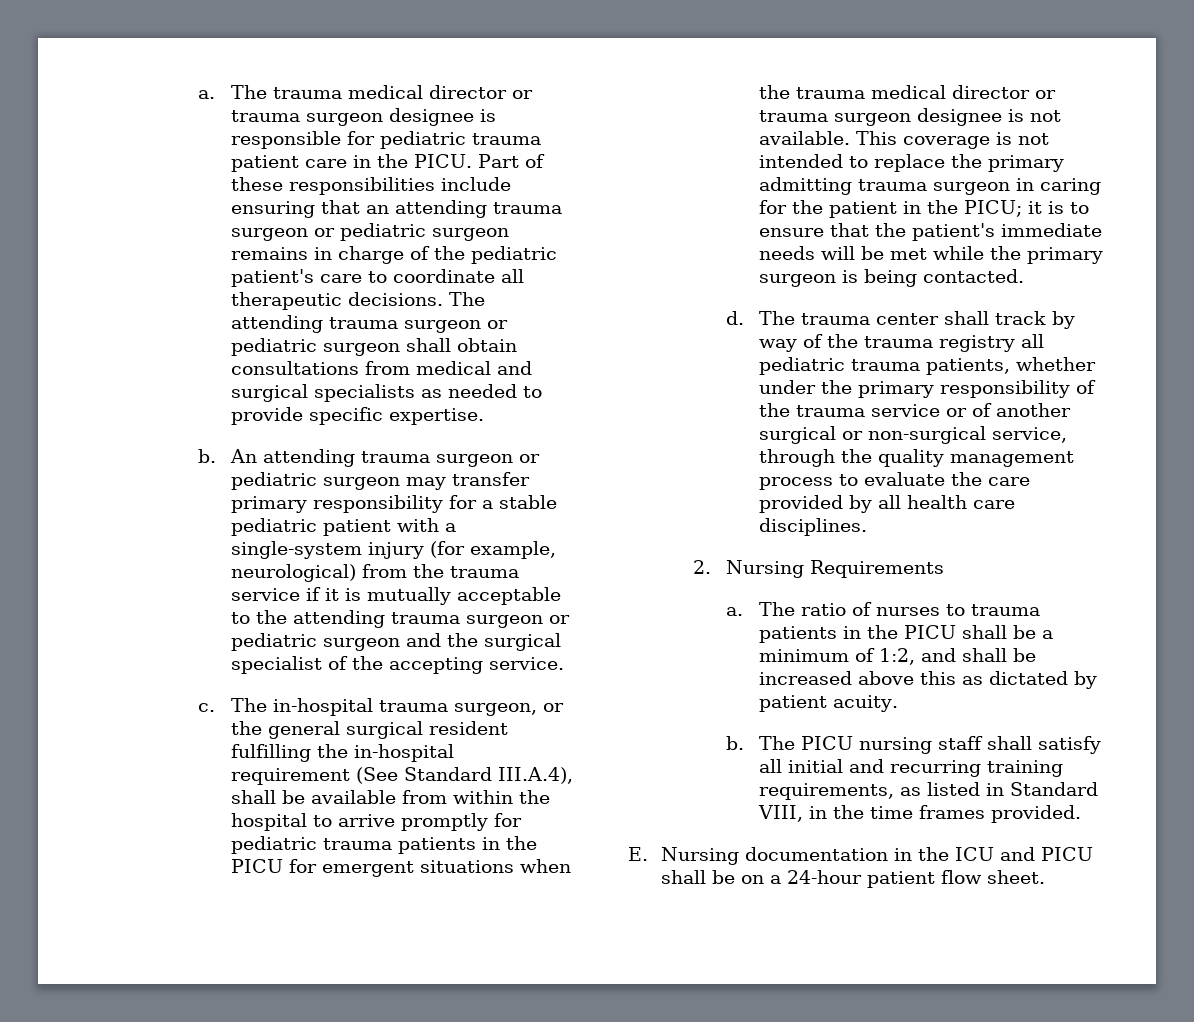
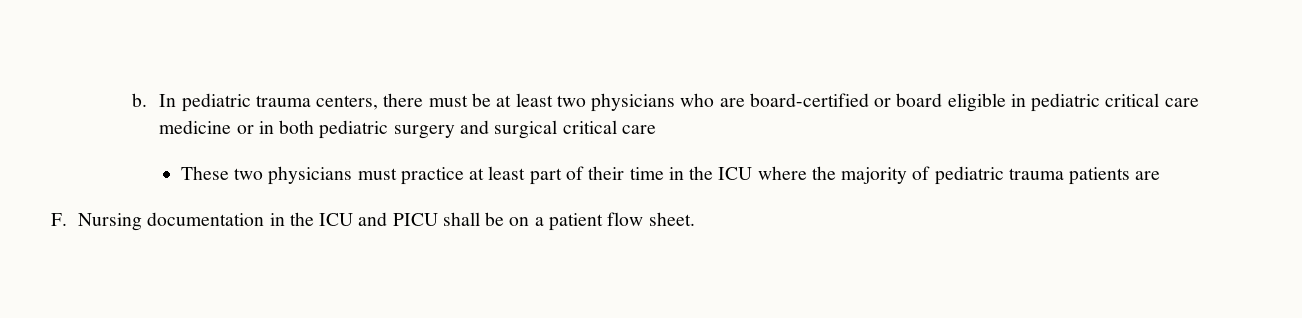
- a. The trauma medical director or trauma surgeon designee is responsible for pediatric trauma patient care in the PICU. Part of these responsibilities include ensuring that an attending trauma surgeon or pediatric surgeon remains in charge of the pediatric patient's care to coordinate all therapeutic decisions. The attending trauma surgeon or pediatric surgeon shall obtain consultations from medical and surgical specialists as needed to provide specific expertise.
- b. An attending trauma surgeon or pediatric surgeon may transfer primary responsibility for a stable pediatric patient with a single-system injury (for example, neurological) from the trauma service if it is mutually acceptable to the attending trauma surgeon or pediatric surgeon and the surgical specialist of the accepting service.
- c. The in-hospital trauma surgeon, or the general surgical resident fulfilling the in-hospital requirement (See Standard III.A.4), shall be available from within the hospital to arrive promptly for pediatric trauma patients in the PICU for emergent situations when the trauma medical director or trauma surgeon designee is not available. This coverage is not intended to replace the primary admitting trauma surgeon in caring for the patient in the PICU; it is to ensure that the patient's immediate needs will be met while the primary surgeon is being contacted.
- d. The trauma center shall track by way of the trauma registry all pediatric trauma patients, whether under the primary responsibility of the trauma service or of another surgical or non-surgical service, through the quality management process to evaluate the care provided by all health care disciplines.
- 2. Nursing Requirements
- a. The ratio of nurses to trauma patients in the PICU shall be a minimum of 1:2, and shall be increased above this as dictated by patient acuity.
- b. The PICU nursing staff shall satisfy all initial and recurring training requirements, as listed in Standard VIII, in the time frames provided.
- E. Nursing documentation in the ICU and PICU shall be on a 24-hour patient flow sheet.
+ b. In pediatric trauma centers, there must be at least two physicians who are board-certified or board eligible in pediatric critical care medicine or in both pediatric surgery and surgical critical care
+ These two physicians must practice at least part of their time in the ICU where the majority of pediatric trauma patients are
+ F. Nursing documentation in the ICU and PICU shall be on a patient flow sheet.

